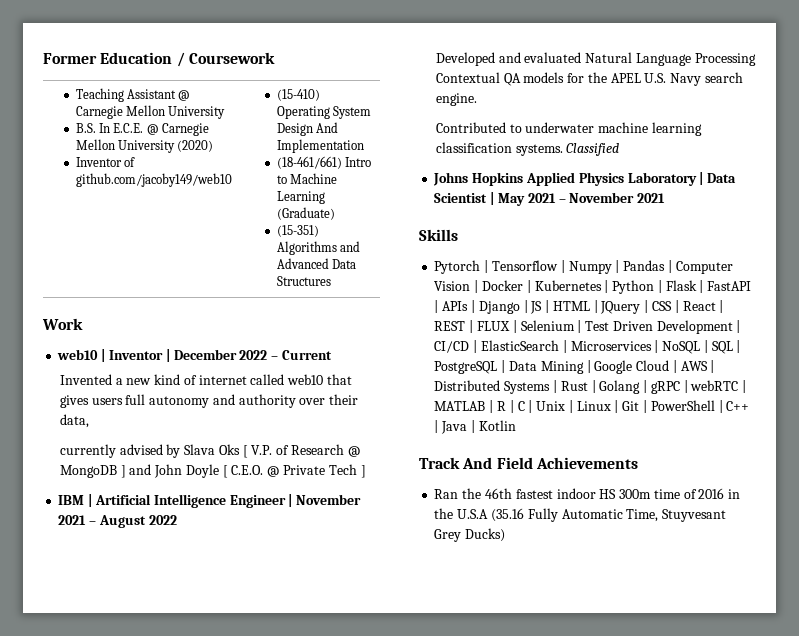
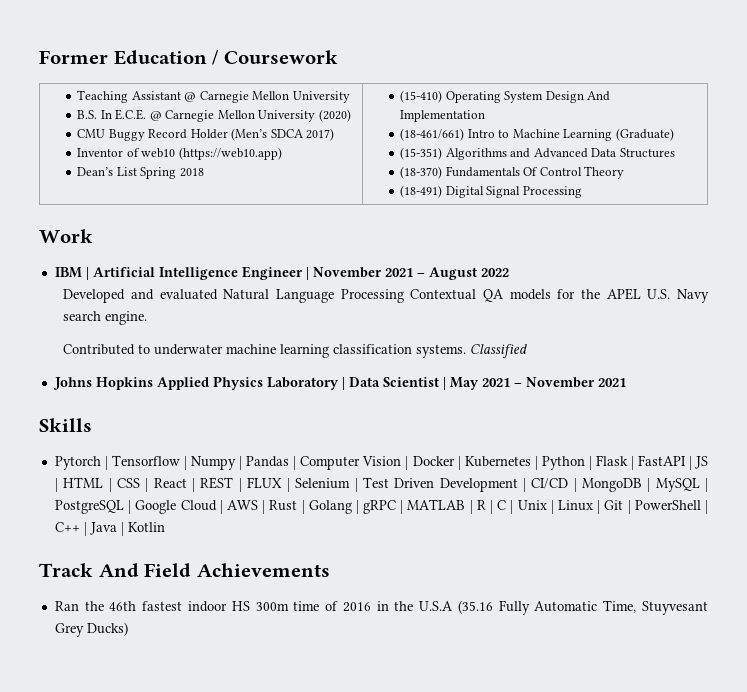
- Inventor of github.com/jacoby149/web10
+ CMU Buggy Record Holder (Men’s SDCA 2017)
+ Inventor of web10 (https://web10.app)
+ Dean’s List Spring 2018
+ (18-370) Fundamentals Of Control Theory
+ (18-491) Digital Signal Processing
  Work
- web10 | Inventor | December 2022 – Current
- Invented a new kind of internet called web10 that gives users full autonomy and authority over their data,
- currently advised by Slava Oks [ V.P. of Research @ MongoDB ] and John Doyle [ C.E.O. @ Private Tech ]
- Pytorch | Tensorflow | Numpy | Pandas | Computer Vision | Docker | Kubernetes | Python | Flask | FastAPI | APIs | Django | JS | HTML | JQuery | CSS | React | REST | FLUX | Selenium | Test Driven Development | CI/CD | ElasticSearch | Microservices | NoSQL | SQL | PostgreSQL | Data Mining | Google Cloud | AWS | Distributed Systems | Rust | Golang | gRPC | webRTC | MATLAB | R | C | Unix | Linux | Git | PowerShell | C++ | Java | Kotlin
+ Pytorch | Tensorflow | Numpy | Pandas | Computer Vision | Docker | Kubernetes | Python | Flask | FastAPI | JS | HTML | CSS | React | REST | FLUX | Selenium | Test Driven Development | CI/CD | MongoDB | MySQL | PostgreSQL | Google Cloud | AWS | Rust | Golang | gRPC | MATLAB | R | C | Unix | Linux | Git | PowerShell | C++ | Java | Kotlin

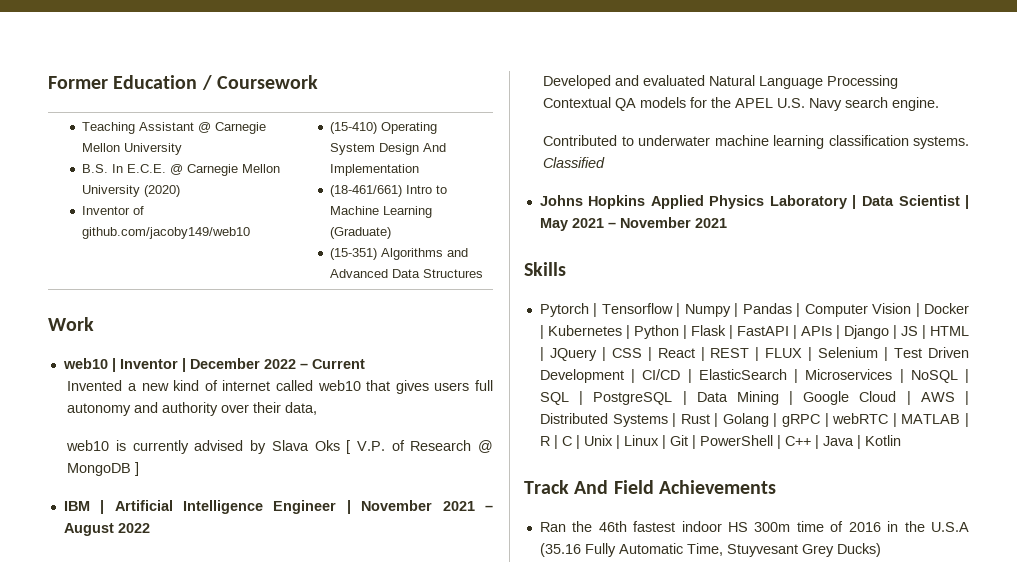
- CMU Buggy Record Holder (Men’s SDCA 2017)
- Inventor of web10 (https://web10.app)
- Dean’s List Spring 2018
+ Inventor of github.com/jacoby149/web10
- (18-370) Fundamentals Of Control Theory
- (18-491) Digital Signal Processing
  Work
+ web10 | Inventor | December 2022 – Current
+ Invented a new kind of internet called web10 that gives users full autonomy and authority over their data,
+ web10 is currently advised by Slava Oks [ V.P. of Research @ MongoDB ]
- Pytorch | Tensorflow | Numpy | Pandas | Computer Vision | Docker | Kubernetes | Python | Flask | FastAPI | JS | HTML | CSS | React | REST | FLUX | Selenium | Test Driven Development | CI/CD | MongoDB | MySQL | PostgreSQL | Google Cloud | AWS | Rust | Golang | gRPC | MATLAB | R | C | Unix | Linux | Git | PowerShell | C++ | Java | Kotlin
+ Pytorch | Tensorflow | Numpy | Pandas | Computer Vision | Docker | Kubernetes | Python | Flask | FastAPI | APIs | Django | JS | HTML | JQuery | CSS | React | REST | FLUX | Selenium | Test Driven Development | CI/CD | ElasticSearch | Microservices | NoSQL | SQL | PostgreSQL | Data Mining | Google Cloud | AWS | Distributed Systems | Rust | Golang | gRPC | webRTC | MATLAB | R | C | Unix | Linux | Git | PowerShell | C++ | Java | Kotlin

